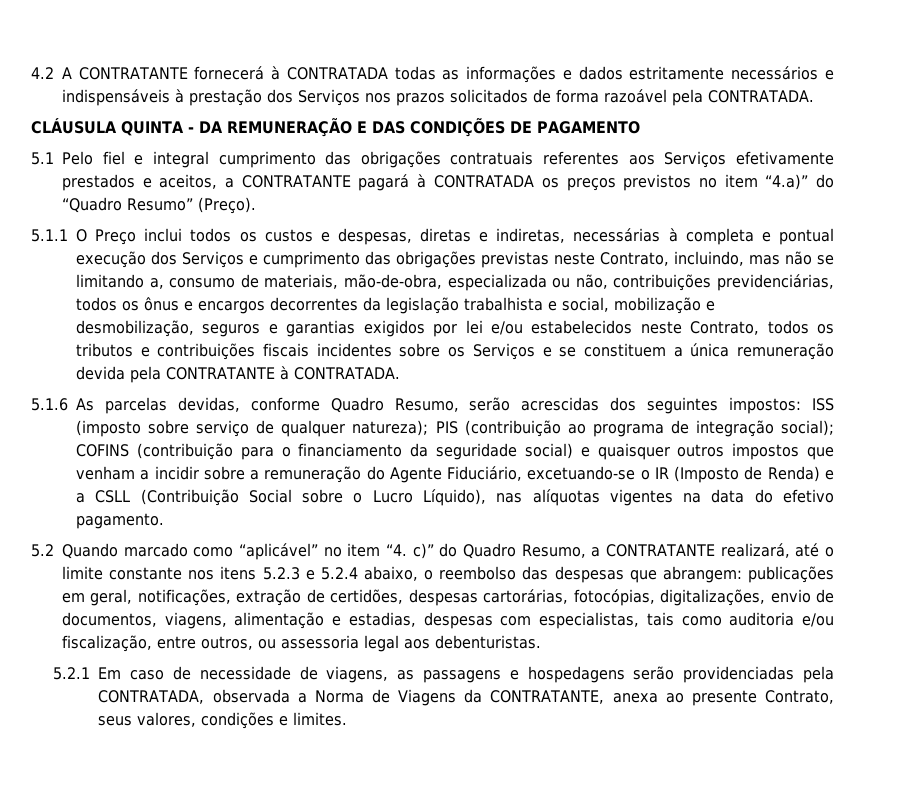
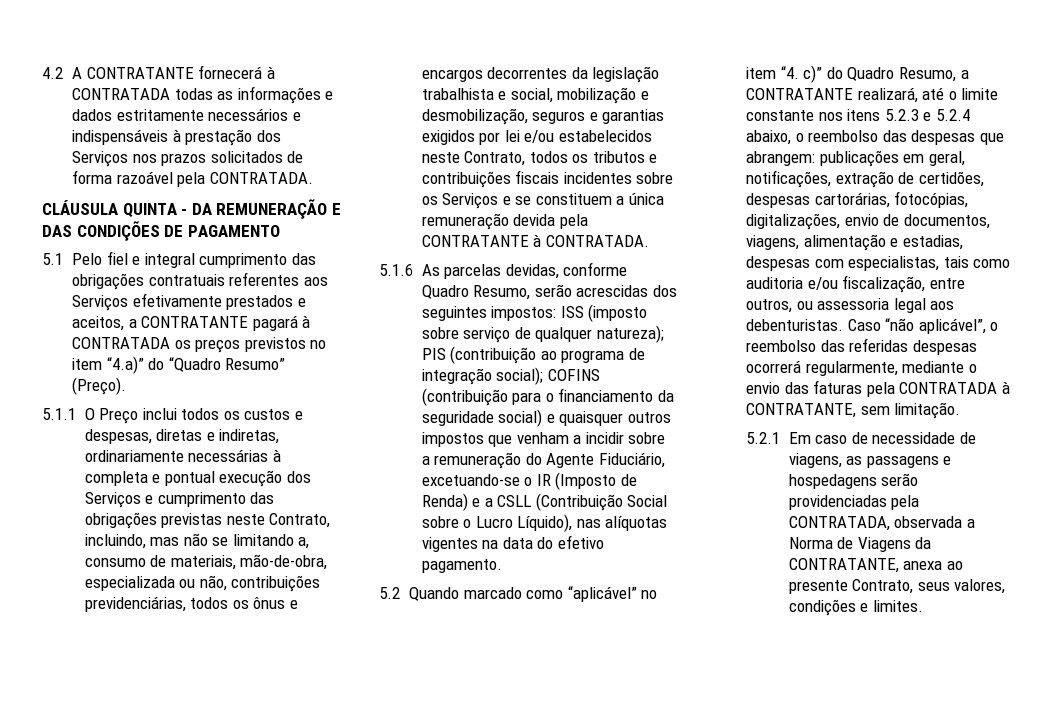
- 5.1.1 O Preço inclui todos os custos e despesas, diretas e indiretas, necessárias à completa e pontual execução dos Serviços e cumprimento das obrigações previstas neste Contrato, incluindo, mas não se limitando a, consumo de materiais, mão-de-obra, especializada ou não, contribuições previdenciárias, todos os ônus e encargos decorrentes da legislação trabalhista e social, mobilização e desmobilização, seguros e garantias exigidos por lei e/ou estabelecidos neste Contrato, todos os tributos e contribuições fiscais incidentes sobre os Serviços e se constituem a única remuneração devida pela CONTRATANTE à CONTRATADA.
+ 5.1.1 O Preço inclui todos os custos e despesas, diretas e indiretas, ordinariamente necessárias à completa e pontual execução dos Serviços e cumprimento das obrigações previstas neste Contrato, incluindo, mas não se limitando a, consumo de materiais, mão-de-obra, especializada ou não, contribuições previdenciárias, todos os ônus e encargos decorrentes da legislação trabalhista e social, mobilização e desmobilização, seguros e garantias exigidos por lei e/ou estabelecidos neste Contrato, todos os tributos e contribuições fiscais incidentes sobre os Serviços e se constituem a única remuneração devida pela CONTRATANTE à CONTRATADA.
+ Caso “não aplicável”, o reembolso das referidas despesas ocorrerá regularmente, mediante o envio das faturas pela CONTRATADA à CONTRATANTE, sem limitação.

